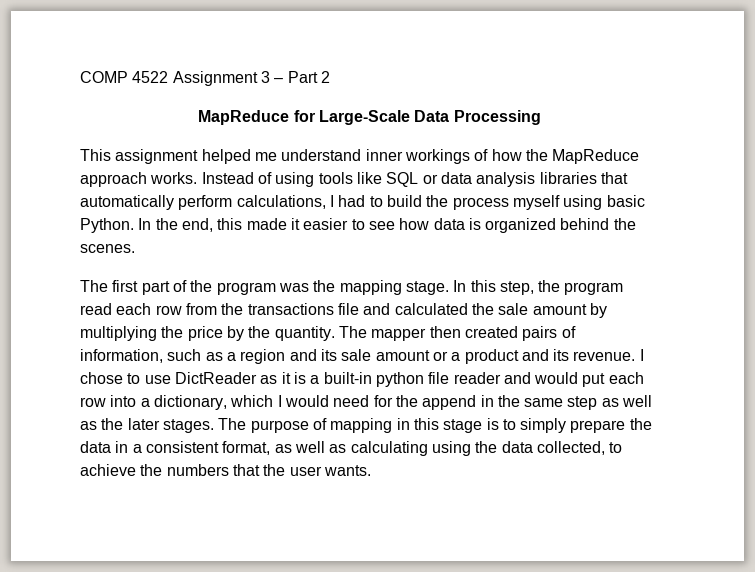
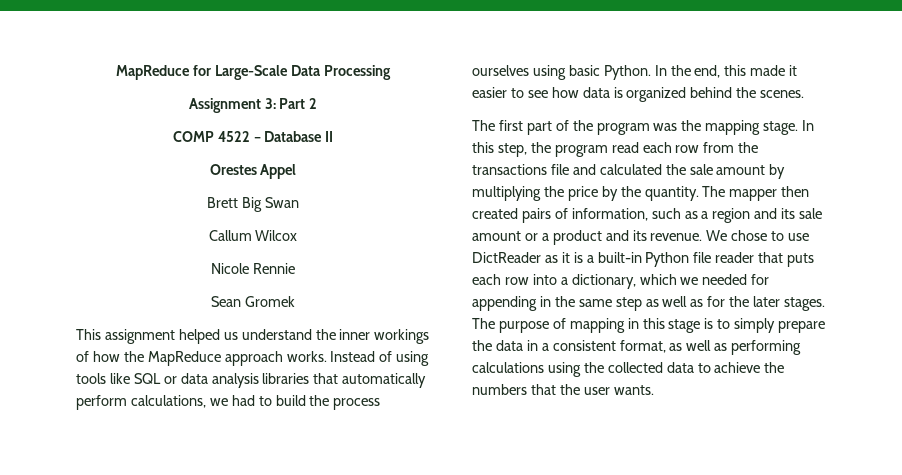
- COMP 4522 Assignment 3 – Part 2
+ Assignment 3: Part 2
+ COMP 4522 – Database II
+ Orestes Appel
+ Brett Big Swan
+ Callum Wilcox
+ Nicole Rennie
+ Sean Gromek
- This assignment helped me understand inner workings of how the MapReduce approach works.
+ This assignment helped us understand the inner workings of how the MapReduce approach works.
- Instead of using tools like SQL or data analysis libraries that automatically perform calculations, I had to build the process myself using basic Python.
+ Instead of using tools like SQL or data analysis libraries that automatically perform calculations, we had to build the process ourselves using basic Python.
- I chose to use DictReader as it is a built-in python file reader and would put each row into a dictionary, which I would need for the append in the same step as well as the later stages.
+ We chose to use DictReader as it is a built-in Python file reader that puts each row into a dictionary, which we needed for appending in the same step as well as for the later stages.
- The purpose of mapping in this stage is to simply prepare the data in a consistent format, as well as calculating using the data collected, to achieve the numbers that the user wants.
+ The purpose of mapping in this stage is to simply prepare the data in a consistent format, as well as performing calculations using the collected data to achieve the numbers that the user wants.

